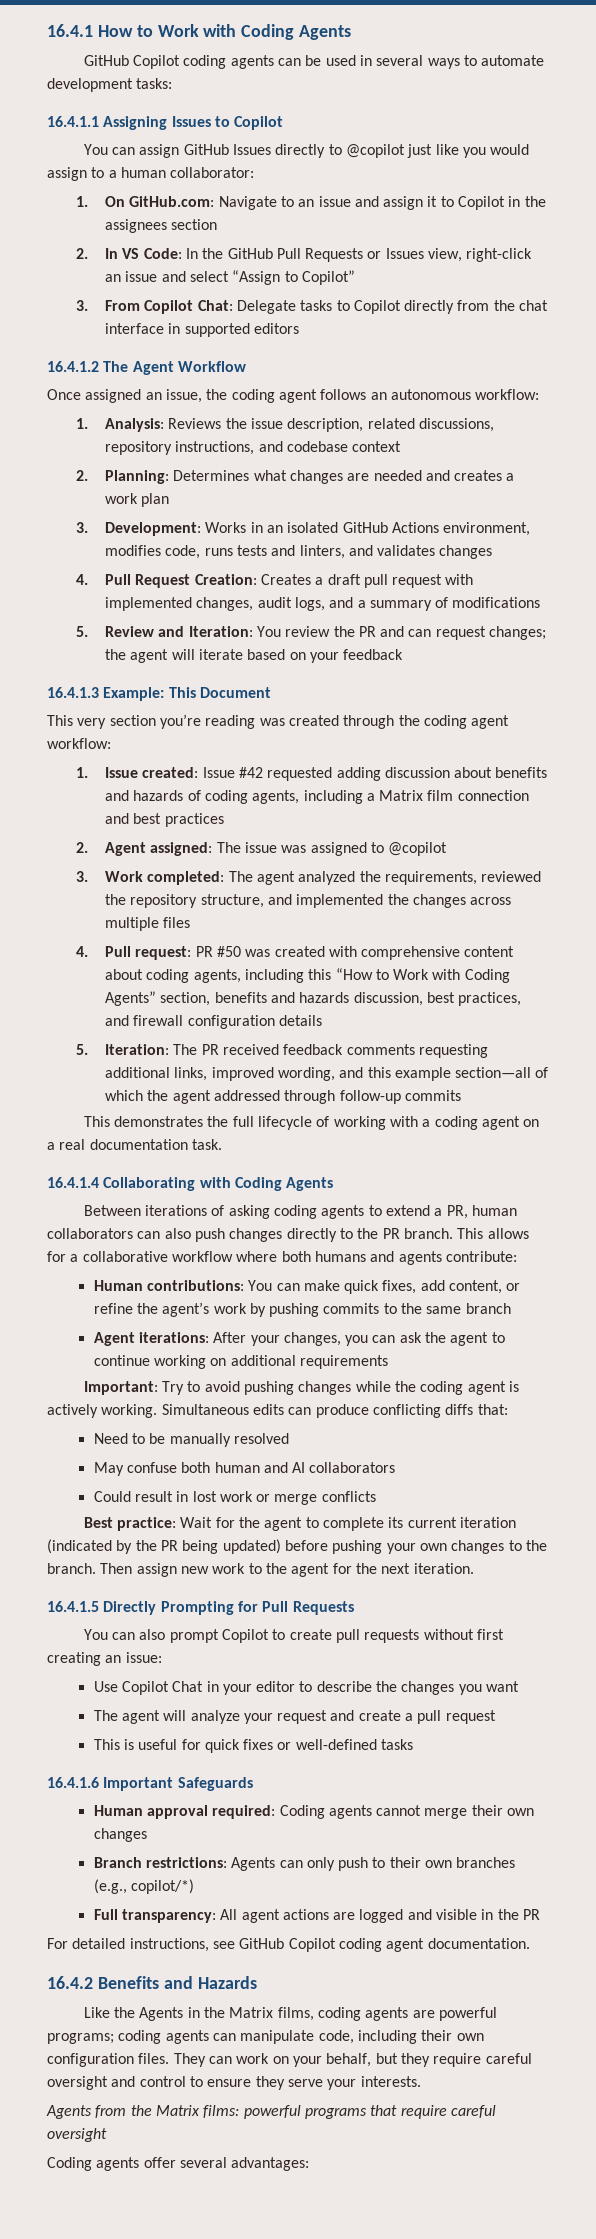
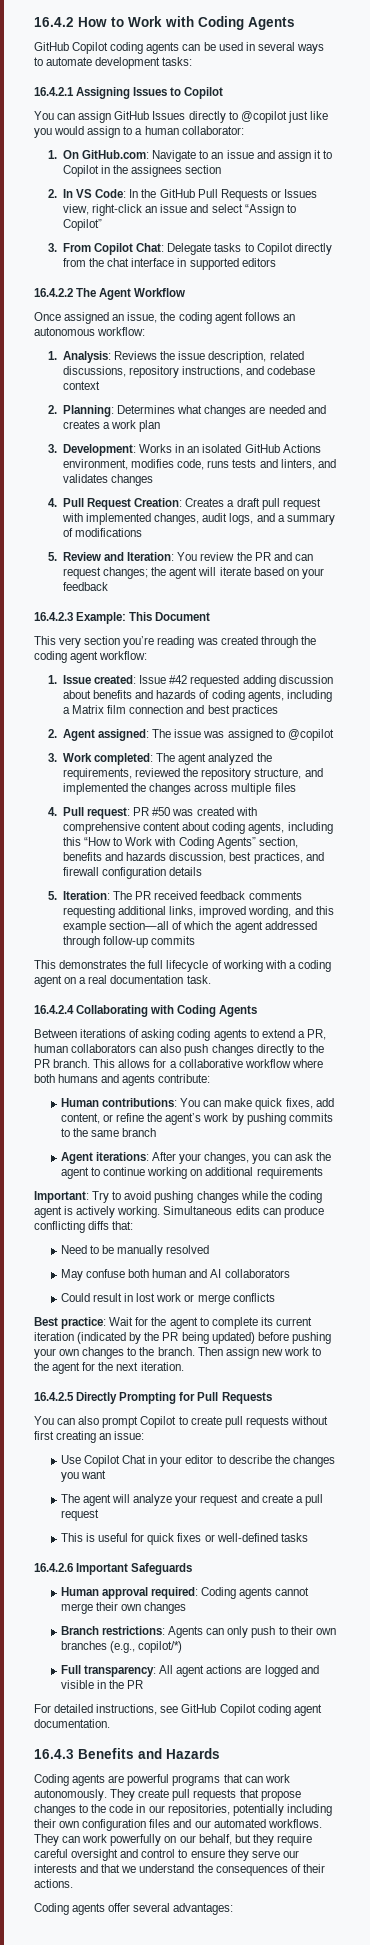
- 16.4.1 How to Work with Coding Agents
+ 16.4.2 How to Work with Coding Agents
- 16.4.1.1 Assigning Issues to Copilot
+ 16.4.2.1 Assigning Issues to Copilot
- 16.4.1.2 The Agent Workflow
+ 16.4.2.2 The Agent Workflow
- 16.4.1.3 Example: This Document
+ 16.4.2.3 Example: This Document
- 16.4.1.4 Collaborating with Coding Agents
+ 16.4.2.4 Collaborating with Coding Agents
- 16.4.1.5 Directly Prompting for Pull Requests
+ 16.4.2.5 Directly Prompting for Pull Requests
- 16.4.1.6 Important Safeguards
+ 16.4.2.6 Important Safeguards
- 16.4.2 Benefits and Hazards
+ 16.4.3 Benefits and Hazards
- Like the Agents in the Matrix films, coding agents are powerful programs; coding agents can manipulate code, including their own configuration files. They can work on your behalf, but they require careful oversight and control to ensure they serve your interests.
- Agents from the Matrix films: powerful programs that require careful oversight
+ Coding agents are powerful programs that can work autonomously. They create pull requests that propose changes to the code in our repositories, potentially including their own configuration files and our automated workflows. They can work powerfully on our behalf, but they require careful oversight and control to ensure they serve our interests and that we understand the consequences of their actions.

